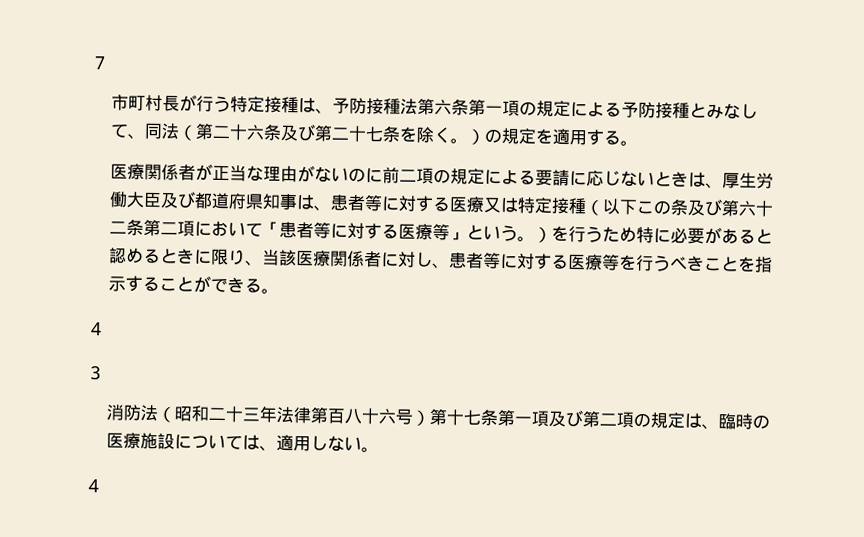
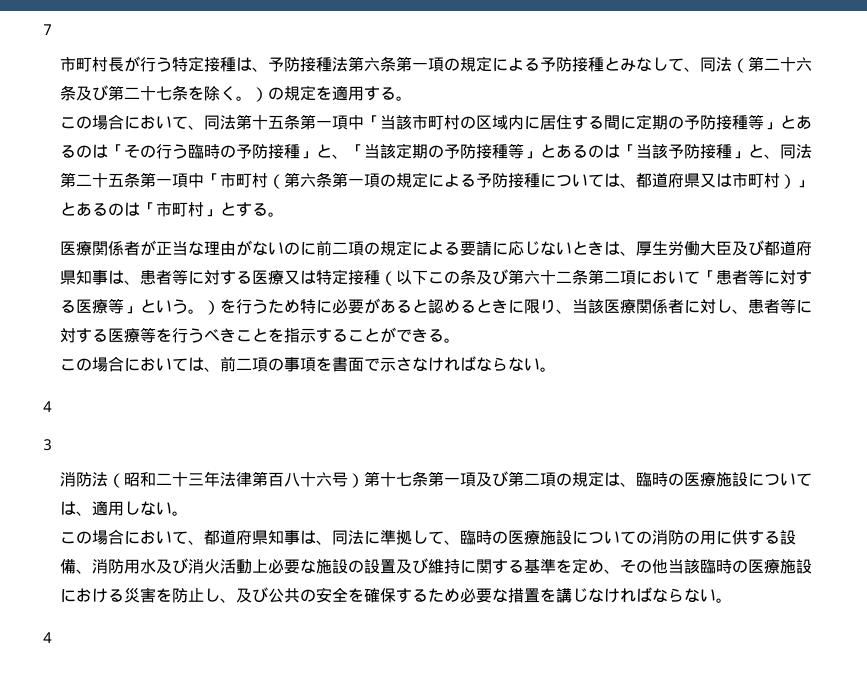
+ この場合において、同法第十五条第一項中「当該市町村の区域内に居住する間に定期の予防接種等」とあるのは「その行う臨時の予防接種」と、「当該定期の予防接種等」とあるのは「当該予防接種」と、同法第二十五条第一項中「市町村（第六条第一項の規定による予防接種については、都道府県又は市町村）」とあるのは「市町村」とする。
+ この場合においては、前二項の事項を書面で示さなければならない。
+ この場合において、都道府県知事は、同法に準拠して、臨時の医療施設についての消防の用に供する設備、消防用水及び消火活動上必要な施設の設置及び維持に関する基準を定め、その他当該臨時の医療施設における災害を防止し、及び公共の安全を確保するため必要な措置を講じなければならない。

